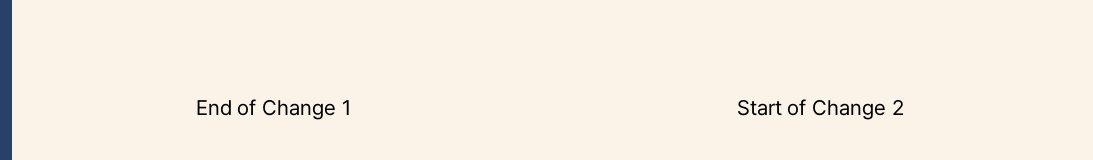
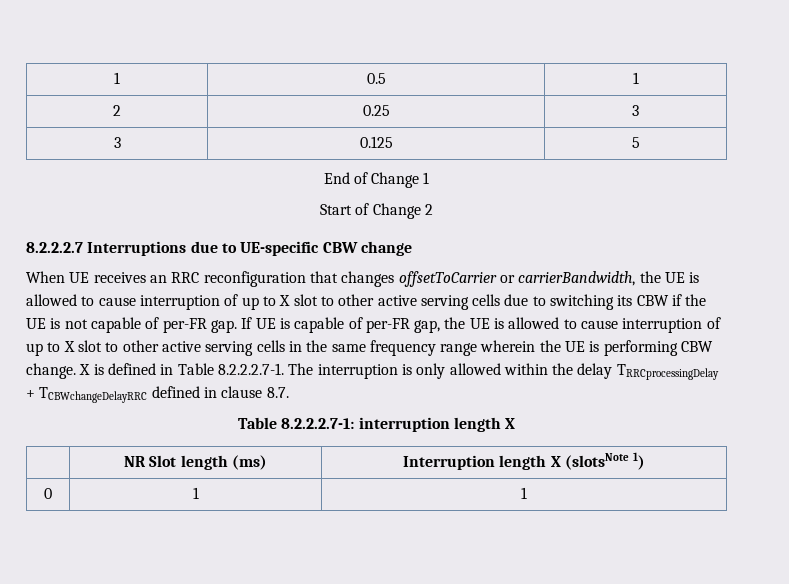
+ 1 | 0.5 | 1
+ 2 | 0.25 | 3
+ 3 | 0.125 | 5
+ 8.2.2.2.7 Interruptions due to UE-specific CBW change
+ When UE receives an RRC reconfiguration that changes offsetToCarrier or carrierBandwidth, the UE is allowed to cause interruption of up to X slot to other active serving cells due to switching its CBW if the UE is not capable of per-FR gap. If UE is capable of per-FR gap, the UE is allowed to cause interruption of up to X slot to other active serving cells in the same frequency range wherein the UE is performing CBW change. X is defined in Table 8.2.2.2.7-1. The interruption is only allowed within the delay TRRCprocessingDelay + TCBWchangeDelayRRC defined in clause 8.7.
+ Table 8.2.2.2.7-1: interruption length X
+ | NR Slot length (ms) | Interruption length X (slotsNote 1)
+ 0 | 1 | 1

